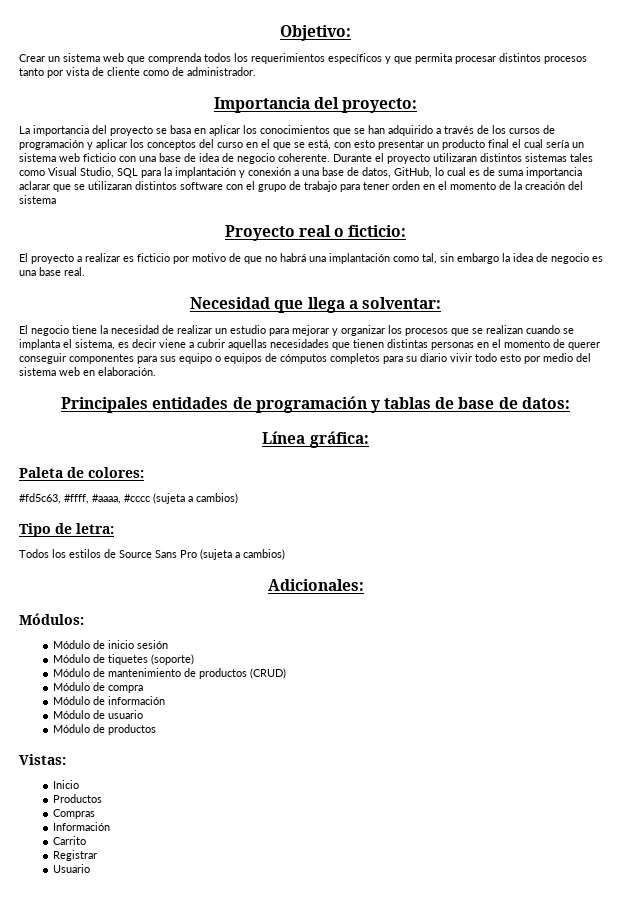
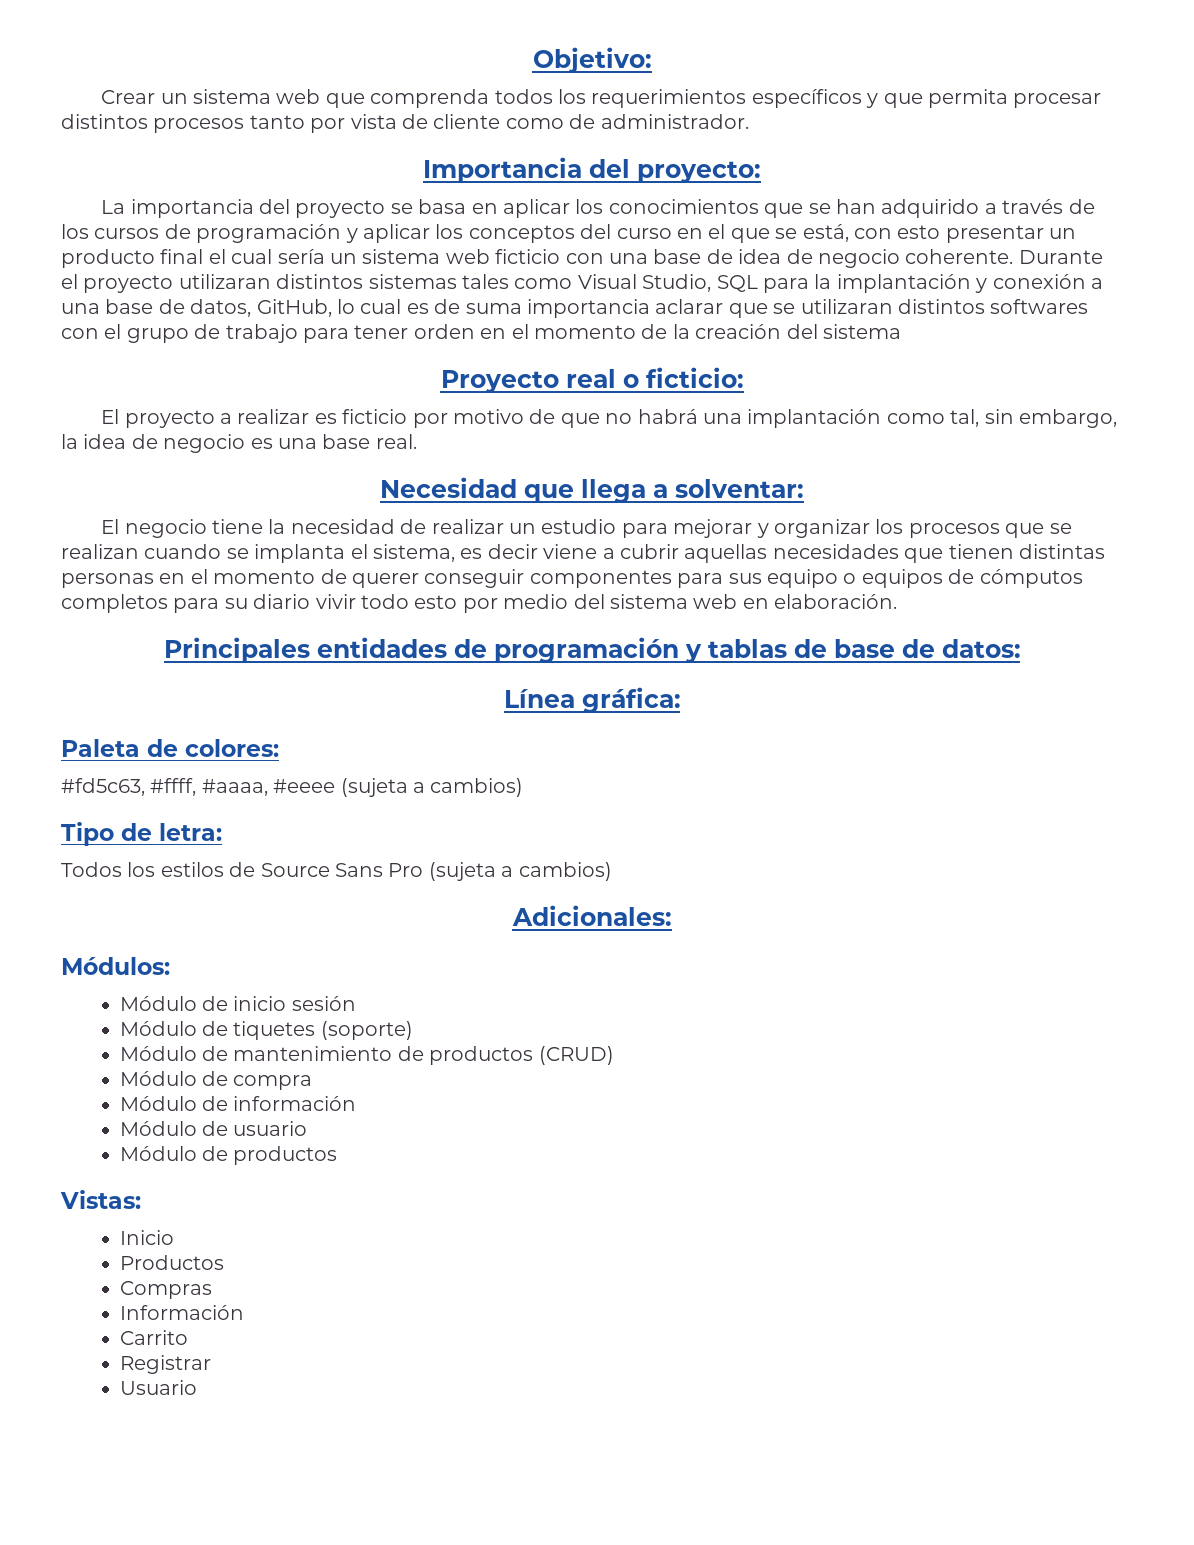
- Durante el proyecto utilizaran distintos sistemas tales como Visual Studio, SQL para la implantación y conexión a una base de datos, GitHub, lo cual es de suma importancia aclarar que se utilizaran distintos software con el grupo de trabajo para tener orden en el momento de la creación del sistema
+ Durante el proyecto utilizaran distintos sistemas tales como Visual Studio, SQL para la implantación y conexión a una base de datos, GitHub, lo cual es de suma importancia aclarar que se utilizaran distintos softwares con el grupo de trabajo para tener orden en el momento de la creación del sistema
- El proyecto a realizar es ficticio por motivo de que no habrá una implantación como tal, sin embargo la idea de negocio es una base real.
+ El proyecto a realizar es ficticio por motivo de que no habrá una implantación como tal, sin embargo, la idea de negocio es una base real.
- #fd5c63, #ffff, #aaaa, #cccc (sujeta a cambios)
+ #fd5c63, #ffff, #aaaa, #eeee (sujeta a cambios)

